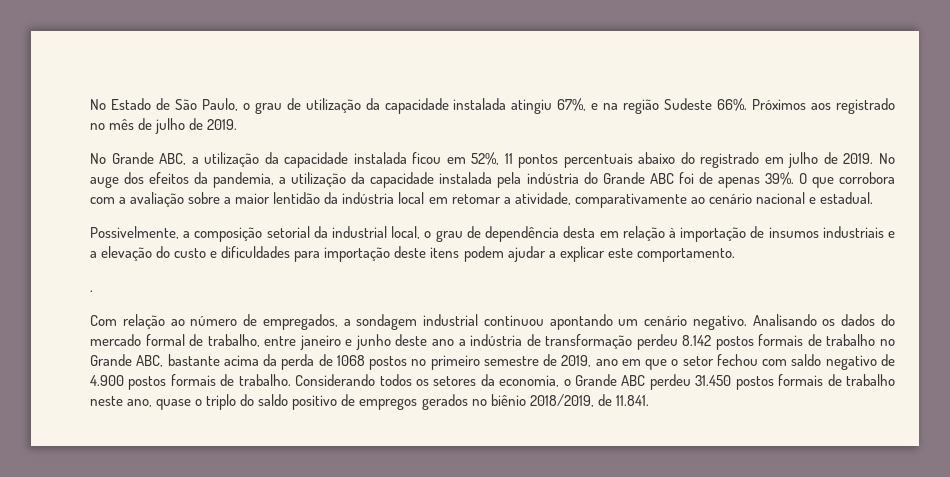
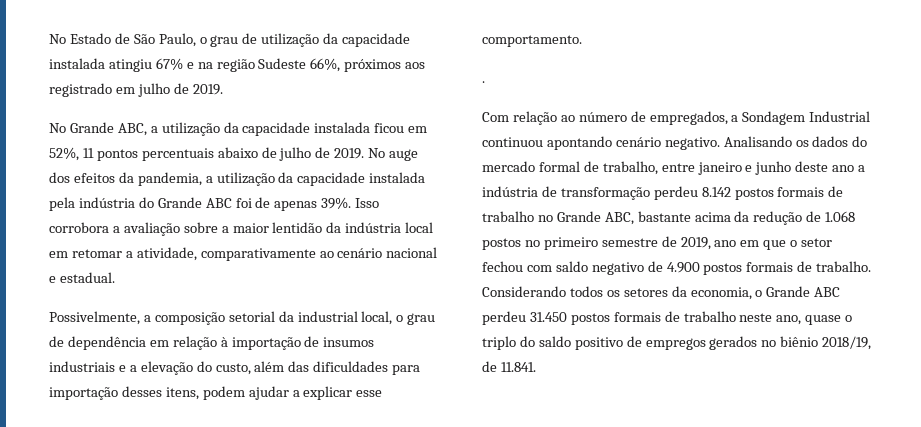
- No Estado de São Paulo, o grau de utilização da capacidade instalada atingiu 67%, e na região Sudeste 66%. Próximos aos registrado no mês de julho de 2019.
+ No Estado de São Paulo, o grau de utilização da capacidade instalada atingiu 67% e na região Sudeste 66%, próximos aos registrado em julho de 2019.
- No Grande ABC, a utilização da capacidade instalada ficou em 52%, 11 pontos percentuais abaixo do registrado em julho de 2019.
+ No Grande ABC, a utilização da capacidade instalada ficou em 52%, 11 pontos percentuais abaixo de julho de 2019.
- O que corrobora com a avaliação sobre a maior lentidão da indústria local em retomar a atividade, comparativamente ao cenário nacional e estadual.
+ Isso corrobora a avaliação sobre a maior lentidão da indústria local em retomar a atividade, comparativamente ao cenário nacional e estadual.
- Possivelmente, a composição setorial da industrial local, o grau de dependência desta em relação à importação de insumos industriais e a elevação do custo e dificuldades para importação deste itens podem ajudar a explicar este comportamento.
+ Possivelmente, a composição setorial da industrial local, o grau de dependência em relação à importação de insumos industriais e a elevação do custo, além das dificuldades para importação desses itens, podem ajudar a explicar esse comportamento.
- Com relação ao número de empregados, a sondagem industrial continuou apontando um cenário negativo.
+ Com relação ao número de empregados, a Sondagem Industrial continuou apontando cenário negativo.
- Analisando os dados do mercado formal de trabalho, entre janeiro e junho deste ano a indústria de transformação perdeu 8.142 postos formais de trabalho no Grande ABC, bastante acima da perda de 1068 postos no primeiro semestre de 2019, ano em que o setor fechou com saldo negativo de 4.900 postos formais de trabalho.
+ Analisando os dados do mercado formal de trabalho, entre janeiro e junho deste ano a indústria de transformação perdeu 8.142 postos formais de trabalho no Grande ABC, bastante acima da redução de 1.068 postos no primeiro semestre de 2019, ano em que o setor fechou com saldo negativo de 4.900 postos formais de trabalho.
- Considerando todos os setores da economia, o Grande ABC perdeu 31.450 postos formais de trabalho neste ano, quase o triplo do saldo positivo de empregos gerados no biênio 2018/2019, de 11.841.
+ Considerando todos os setores da economia, o Grande ABC perdeu 31.450 postos formais de trabalho neste ano, quase o triplo do saldo positivo de empregos gerados no biênio 2018/19, de 11.841.

